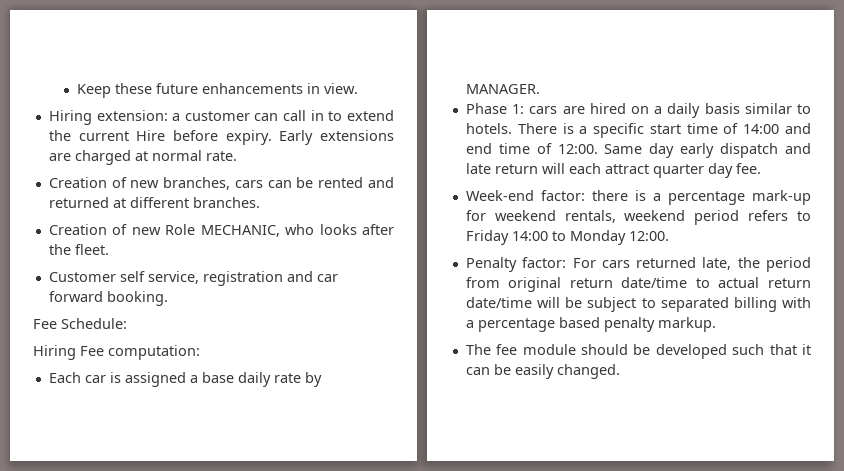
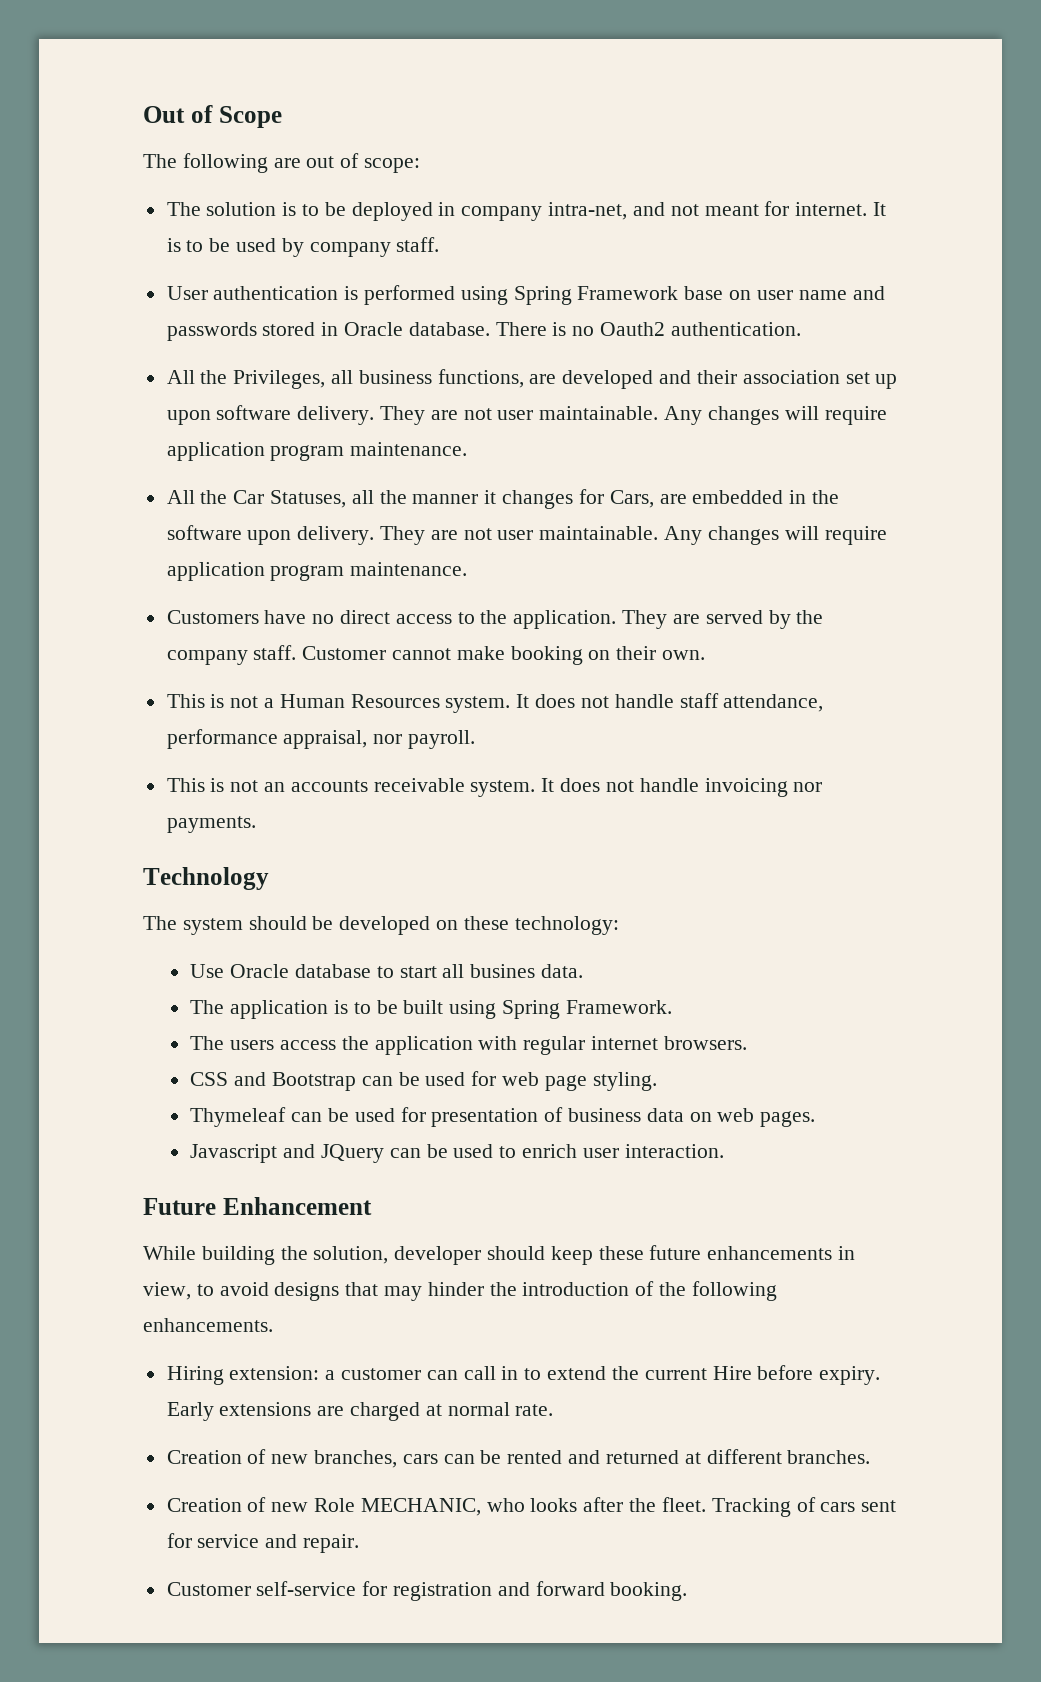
- Keep these future enhancements in view.
+ Out of Scope
+ The following are out of scope:
+ The solution is to be deployed in company intra-net, and not meant for internet. It is to be used by company staff.
+ User authentication is performed using Spring Framework base on user name and passwords stored in Oracle database. There is no Oauth2 authentication.
+ All the Privileges, all business functions, are developed and their association set up upon software delivery. They are not user maintainable. Any changes will require application program maintenance.
+ All the Car Statuses, all the manner it changes for Cars, are embedded in the software upon delivery. They are not user maintainable. Any changes will require application program maintenance.
+ Customers have no direct access to the application. They are served by the company staff. Customer cannot make booking on their own.
+ This is not a Human Resources system. It does not handle staff attendance, performance appraisal, nor payroll.
+ This is not an accounts receivable system. It does not handle invoicing nor payments.
+ Technology
+ The system should be developed on these technology:
+ Use Oracle database to start all busines data.
+ The application is to be built using Spring Framework.
+ The users access the application with regular internet browsers.
+ CSS and Bootstrap can be used for web page styling.
+ Thymeleaf can be used for presentation of business data on web pages.
+ Javascript and JQuery can be used to enrich user interaction.
+ Future Enhancement
+ While building the solution, developer should keep these future enhancements in view, to avoid designs that may hinder the introduction of the following enhancements.
- Creation of new Role MECHANIC, who looks after the fleet.
- Customer self service, registration and car forward booking.
+ Creation of new Role MECHANIC, who looks after the fleet. Tracking of cars sent for service and repair.
+ Customer self-service for registration and forward booking.
- Fee Schedule:
- Hiring Fee computation:
- Each car is assigned a base daily rate by MANAGER.
- Phase 1: cars are hired on a daily basis similar to hotels. There is a specific start time of 14:00 and end time of 12:00. Same day early dispatch and late return will each attract quarter day fee.
- Week-end factor: there is a percentage mark-up for weekend rentals, weekend period refers to Friday 14:00 to Monday 12:00.
- Penalty factor: For cars returned late, the period from original return date/time to actual return date/time will be subject to separated billing with a percentage based penalty markup.
- The fee module should be developed such that it can be easily changed.

